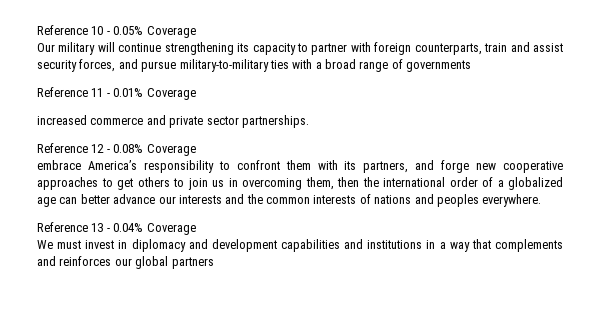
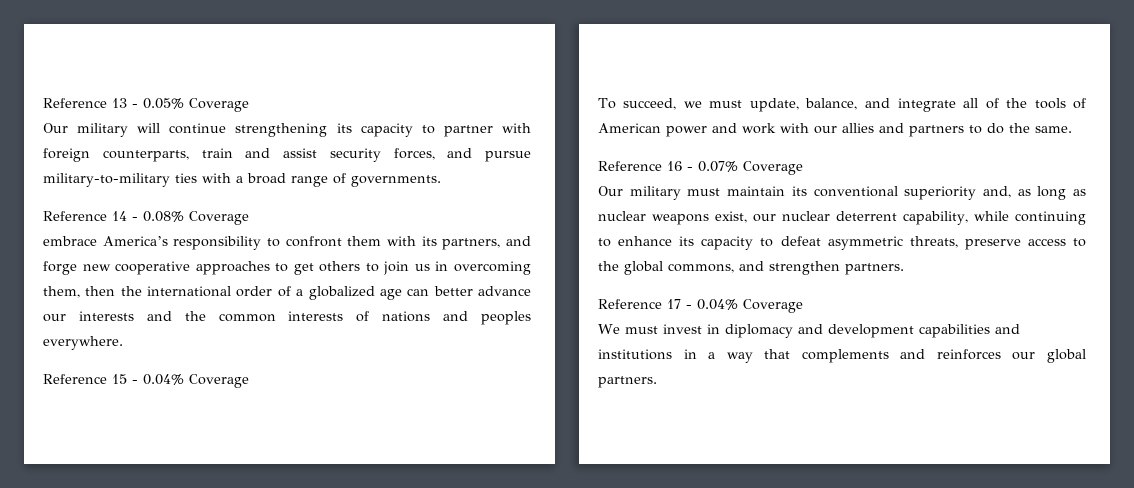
- Reference 10 - 0.05% Coverage
+ Reference 13 - 0.05% Coverage
- Our military will continue strengthening its capacity to partner with foreign counterparts, train and assist security forces, and pursue military-to-military ties with a broad range of governments
- Reference 11 - 0.01% Coverage
- increased commerce and private sector partnerships.
- Reference 12 - 0.08% Coverage
+ Our military will continue strengthening its capacity to partner with foreign counterparts, train and assist security forces, and pursue military-to-military ties with a broad range of governments.
+ Reference 14 - 0.08% Coverage
- Reference 13 - 0.04% Coverage
+ Reference 15 - 0.04% Coverage
+ To succeed, we must update, balance, and integrate all of the tools of American power and work with our allies and partners to do the same.
+ Reference 16 - 0.07% Coverage
+ Our military must maintain its conventional superiority and, as long as nuclear weapons exist, our nuclear deterrent capability, while continuing to enhance its capacity to defeat asymmetric threats, preserve access to the global commons, and strengthen partners.
+ Reference 17 - 0.04% Coverage
- We must invest in diplomacy and development capabilities and institutions in a way that complements and reinforces our global partners
+ We must invest in diplomacy and development capabilities and institutions in a way that complements and reinforces our global partners.

